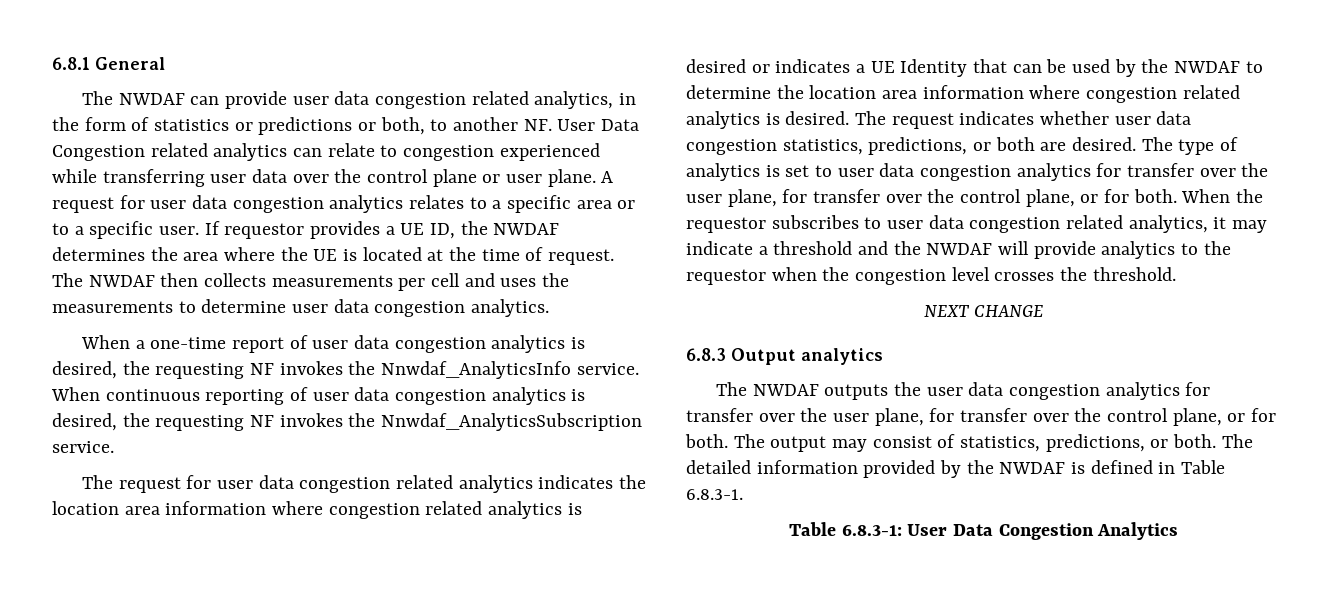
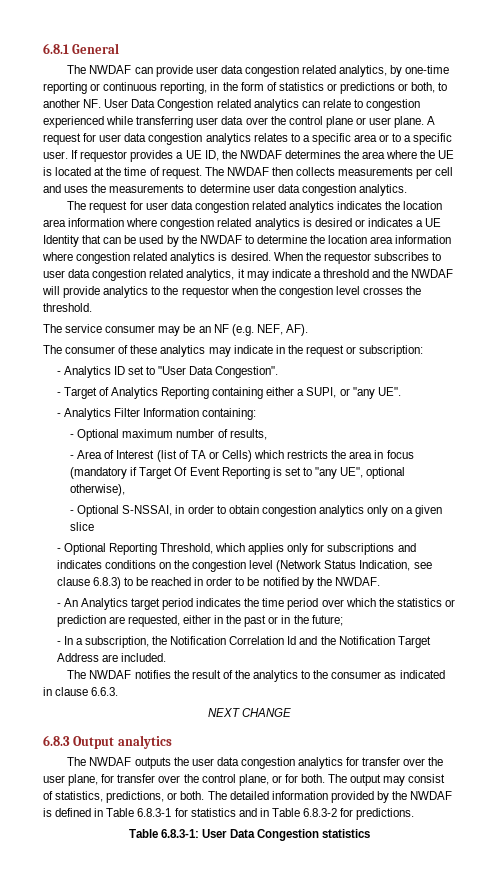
- The NWDAF can provide user data congestion related analytics, in the form of statistics or predictions or both, to another NF. User Data Congestion related analytics can relate to congestion experienced while transferring user data over the control plane or user plane.
+ The NWDAF can provide user data congestion related analytics, by one-time reporting or continuous reporting, in the form of statistics or predictions or both, to another NF. User Data Congestion related analytics can relate to congestion experienced while transferring user data over the control plane or user plane.
- When a one-time report of user data congestion analytics is desired, the requesting NF invokes the Nnwdaf_AnalyticsInfo service. When continuous reporting of user data congestion analytics is desired, the requesting NF invokes the Nnwdaf_AnalyticsSubscription service.
- The request indicates whether user data congestion statistics, predictions, or both are desired. The type of analytics is set to user data congestion analytics for transfer over the user plane, for transfer over the control plane, or for both.
+ The service consumer may be an NF (e.g. NEF, AF).
+ The consumer of these analytics may indicate in the request or subscription:
+ - Analytics ID set to "User Data Congestion".
+ - Target of Analytics Reporting containing either a SUPI, or "any UE".
+ - Analytics Filter Information containing:
+ - Optional maximum number of results,
+ - Area of Interest (list of TA or Cells) which restricts the area in focus (mandatory if Target Of Event Reporting is set to "any UE", optional otherwise),
+ - Optional S-NSSAI, in order to obtain congestion analytics only on a given slice
+ - Optional Reporting Threshold, which applies only for subscriptions and indicates conditions on the congestion level (Network Status Indication, see clause 6.8.3) to be reached in order to be notified by the NWDAF.
+ - An Analytics target period indicates the time period over which the statistics or prediction are requested, either in the past or in the future;
+ - In a subscription, the Notification Correlation Id and the Notification Target Address are included.
+ The NWDAF notifies the result of the analytics to the consumer as indicated in clause 6.6.3.
- The detailed information provided by the NWDAF is defined in Table 6.8.3-1.
+ The detailed information provided by the NWDAF is defined in Table 6.8.3-1 for statistics and in Table 6.8.3-2 for predictions.
- Table 6.8.3-1: User Data Congestion Analytics
+ Table 6.8.3-1: User Data Congestion statistics

